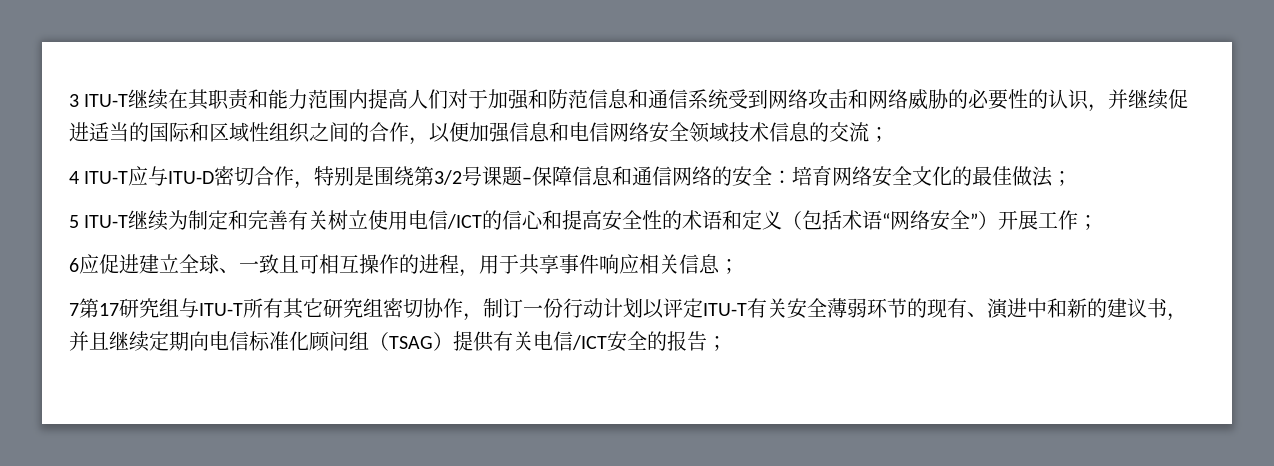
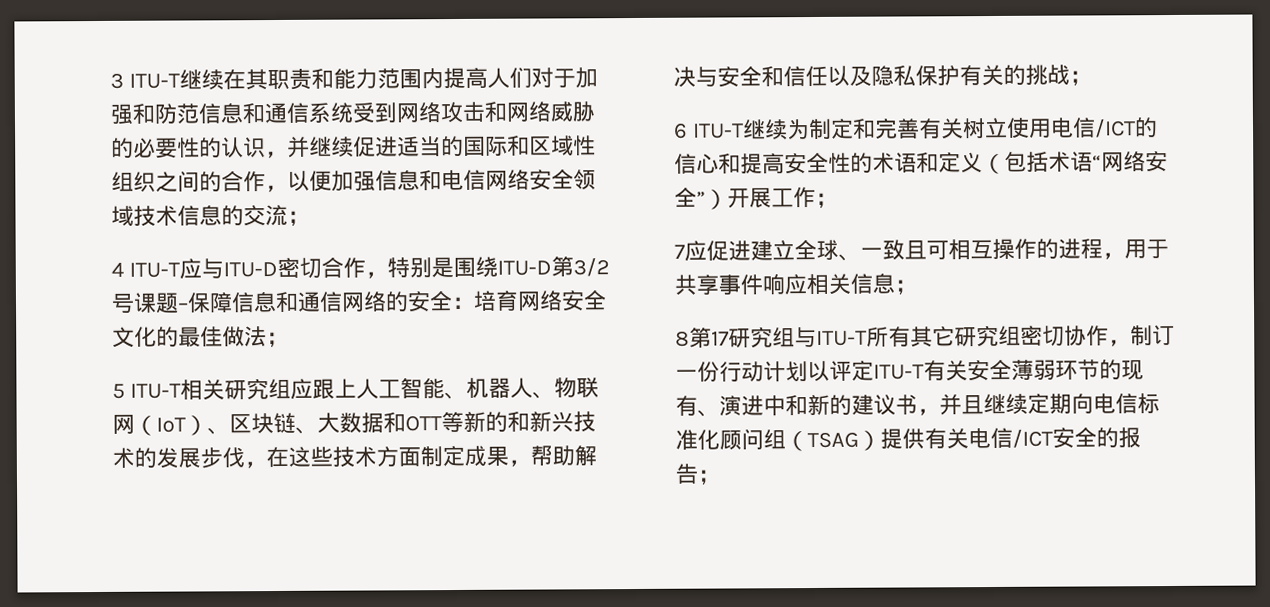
- 4 ITU-T应与ITU-D密切合作，特别是围绕第3/2号课题–保障信息和通信网络的安全：培育网络安全文化的最佳做法；
+ 4 ITU-T应与ITU-D密切合作，特别是围绕ITU-D第3/2号课题–保障信息和通信网络的安全：培育网络安全文化的最佳做法；
- 5 ITU-T继续为制定和完善有关树立使用电信/ICT的信心和提高安全性的术语和定义（包括术语“网络安全”）开展工作；
+ 5 ITU-T相关研究组应跟上人工智能、机器人、物联网（IoT）、区块链、大数据和OTT等新的和新兴技术的发展步伐，在这些技术方面制定成果，帮助解决与安全和信任以及隐私保护有关的挑战；
+ 6 ITU-T继续为制定和完善有关树立使用电信/ICT的信心和提高安全性的术语和定义（包括术语“网络安全”）开展工作；
- 6应促进建立全球、一致且可相互操作的进程，用于共享事件响应相关信息；
+ 7应促进建立全球、一致且可相互操作的进程，用于共享事件响应相关信息；
- 7第17研究组与ITU-T所有其它研究组密切协作，制订一份行动计划以评定ITU-T有关安全薄弱环节的现有、演进中和新的建议书，并且继续定期向电信标准化顾问组（TSAG）提供有关电信/ICT安全的报告；
+ 8第17研究组与ITU-T所有其它研究组密切协作，制订一份行动计划以评定ITU-T有关安全薄弱环节的现有、演进中和新的建议书，并且继续定期向电信标准化顾问组（TSAG）提供有关电信/ICT安全的报告；

